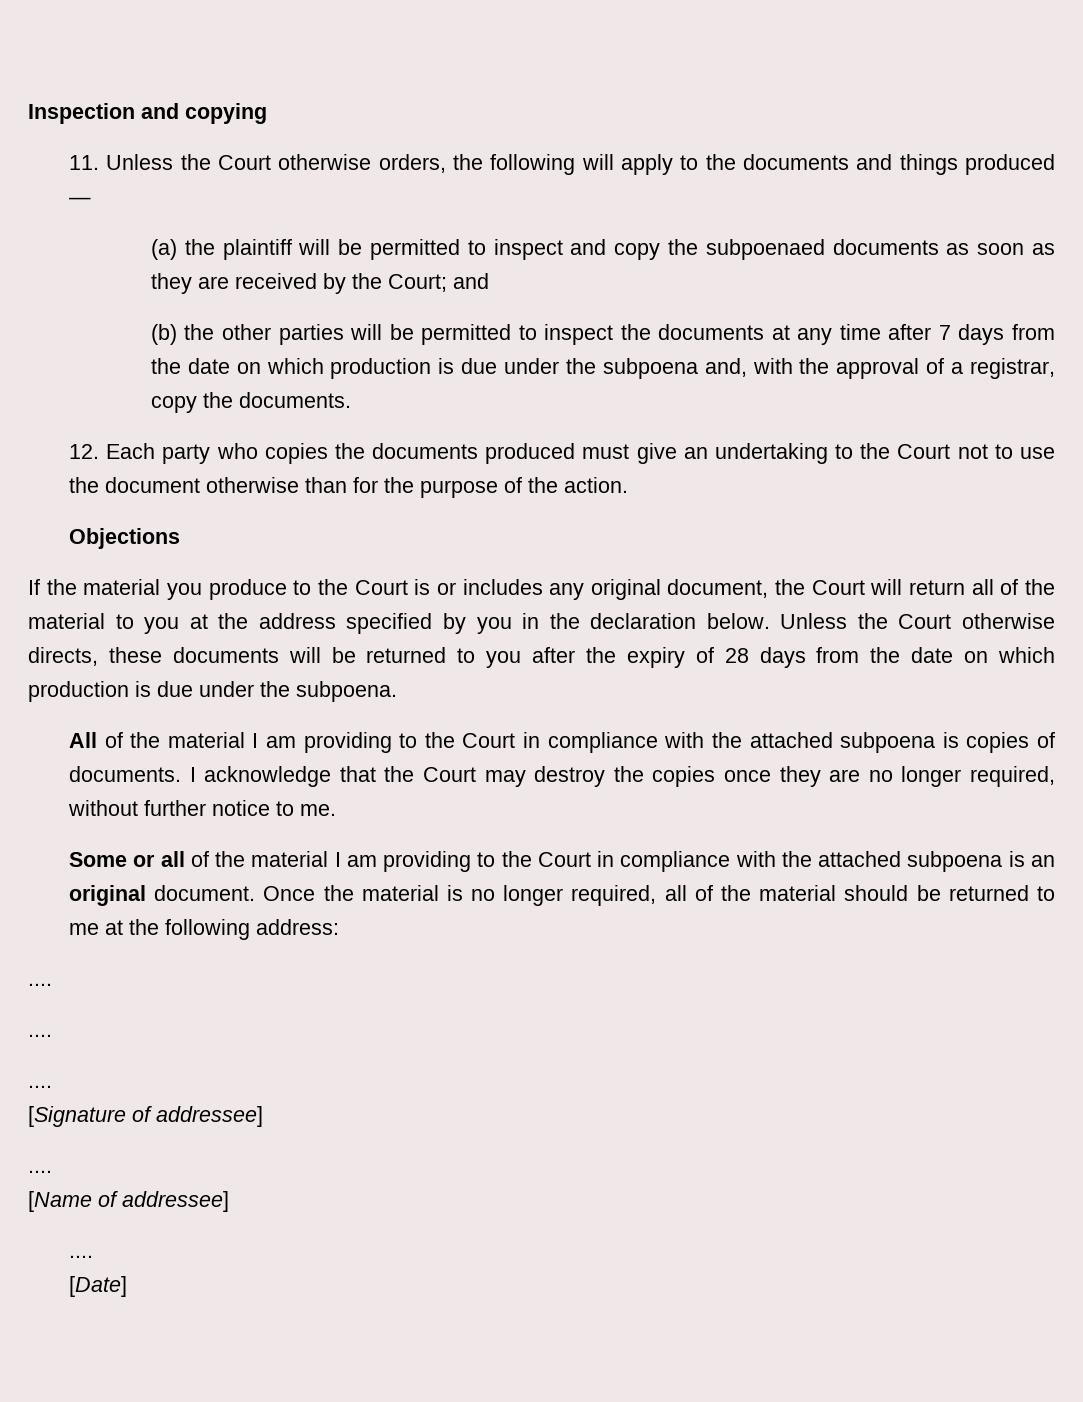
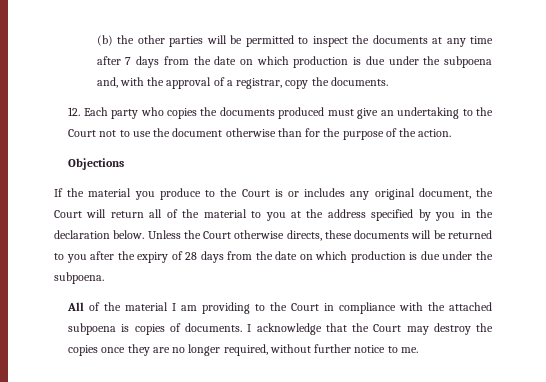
- Inspection and copying
- 11. Unless the Court otherwise orders, the following will apply to the documents and things produced —
- (a) the plaintiff will be permitted to inspect and copy the subpoenaed documents as soon as they are received by the Court; and
- Some or all of the material I am providing to the Court in compliance with the attached subpoena is an original document. Once the material is no longer required, all of the material should be returned to me at the following address:
- ....
- ....
- ....
- [Signature of addressee]
- ....
- [Name of addressee]
- ....
- [Date]

